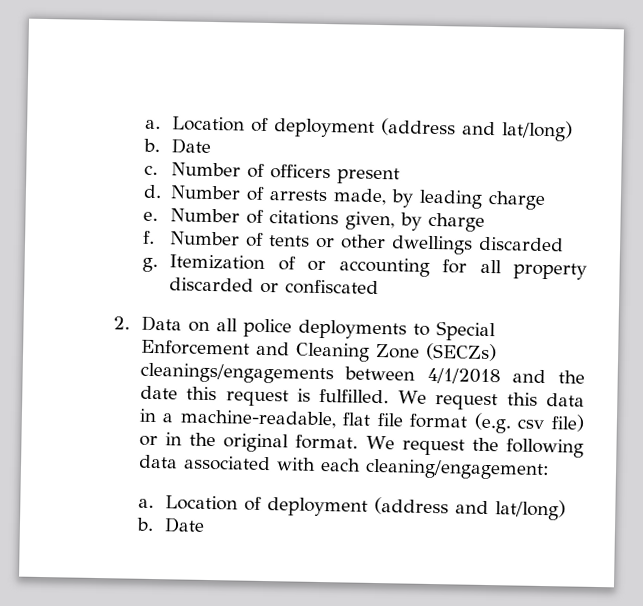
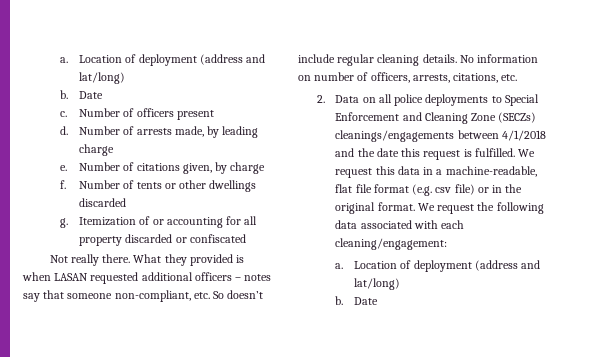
+ Not really there. What they provided is when LASAN requested additional officers – notes say that someone non-compliant, etc. So doesn’t include regular cleaning details. No information on number of officers, arrests, citations, etc.

